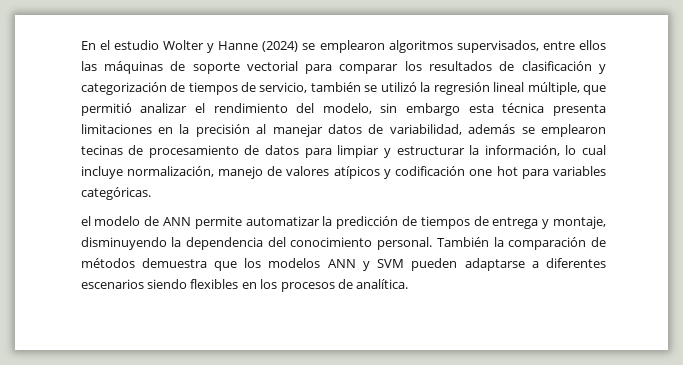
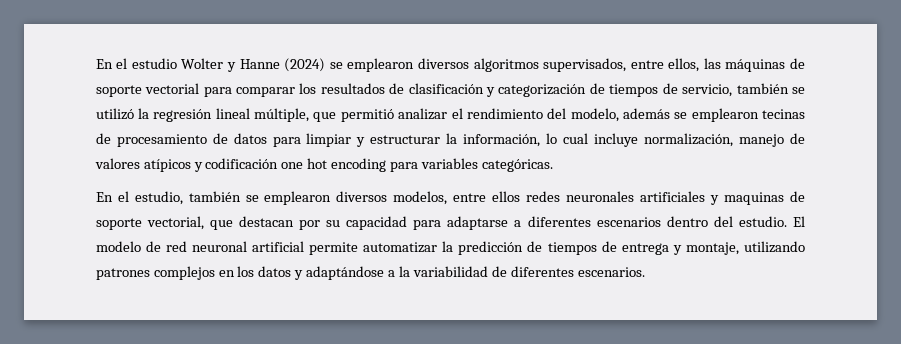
- En el estudio Wolter y Hanne (2024) se emplearon algoritmos supervisados, entre ellos las máquinas de soporte vectorial para comparar los resultados de clasificación y categorización de tiempos de servicio, también se utilizó la regresión lineal múltiple, que permitió analizar el rendimiento del modelo, sin embargo esta técnica presenta limitaciones en la precisión al manejar datos de variabilidad, además se emplearon tecinas de procesamiento de datos para limpiar y estructurar la información, lo cual incluye normalización, manejo de valores atípicos y codificación one hot para variables categóricas.
+ En el estudio Wolter y Hanne (2024) se emplearon diversos algoritmos supervisados, entre ellos, las máquinas de soporte vectorial para comparar los resultados de clasificación y categorización de tiempos de servicio, también se utilizó la regresión lineal múltiple, que permitió analizar el rendimiento del modelo, además se emplearon tecinas de procesamiento de datos para limpiar y estructurar la información, lo cual incluye normalización, manejo de valores atípicos y codificación one hot encoding para variables categóricas.
- el modelo de ANN permite automatizar la predicción de tiempos de entrega y montaje, disminuyendo la dependencia del conocimiento personal. También la comparación de métodos demuestra que los modelos ANN y SVM pueden adaptarse a diferentes escenarios siendo flexibles en los procesos de analítica.
+ En el estudio, también se emplearon diversos modelos, entre ellos redes neuronales artificiales y maquinas de soporte vectorial, que destacan por su capacidad para adaptarse a diferentes escenarios dentro del estudio. El modelo de red neuronal artificial permite automatizar la predicción de tiempos de entrega y montaje, utilizando patrones complejos en los datos y adaptándose a la variabilidad de diferentes escenarios.

